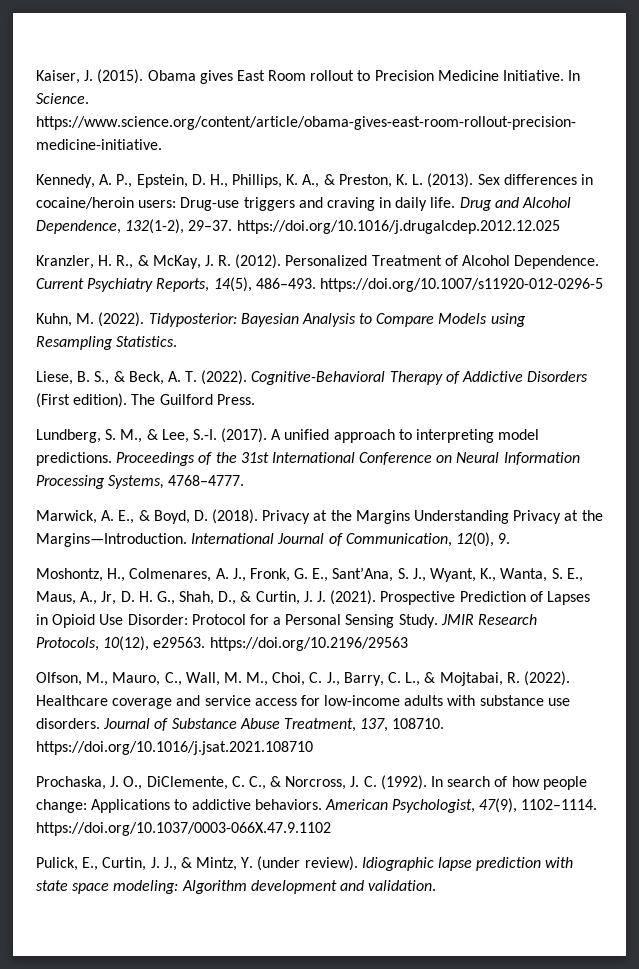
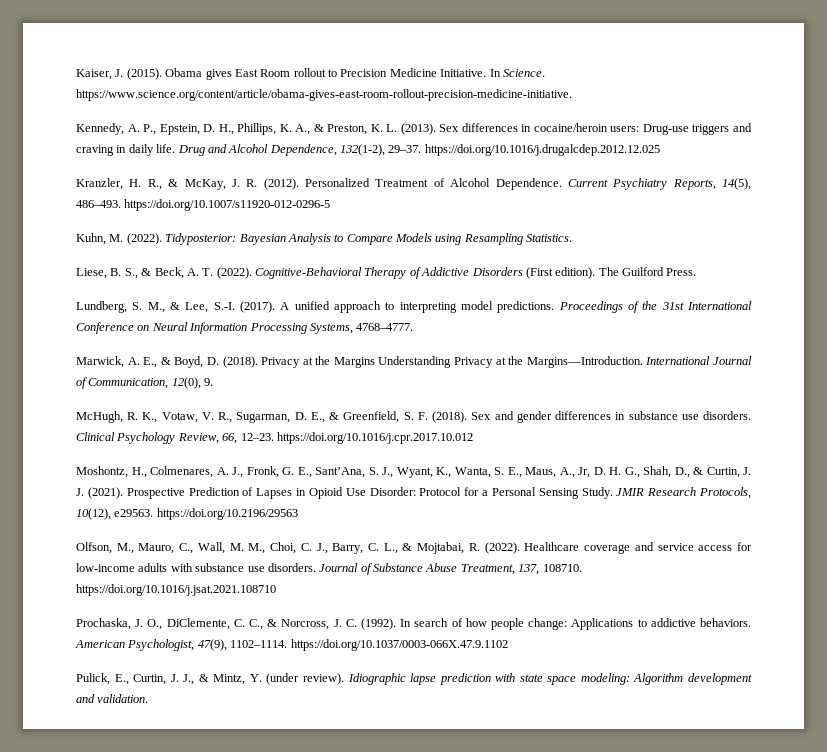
+ McHugh, R. K., Votaw, V. R., Sugarman, D. E., & Greenfield, S. F. (2018). Sex and gender differences in substance use disorders. Clinical Psychology Review, 66, 12–23. https://doi.org/10.1016/j.cpr.2017.10.012

